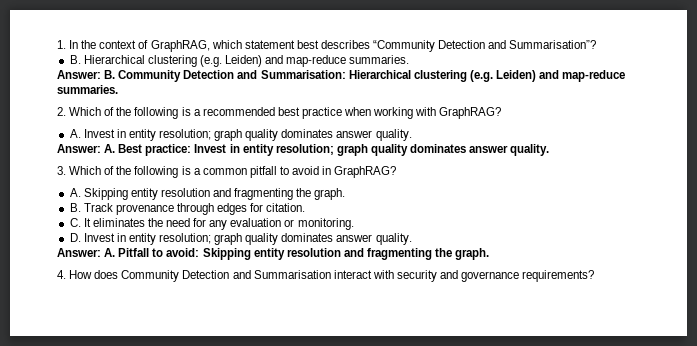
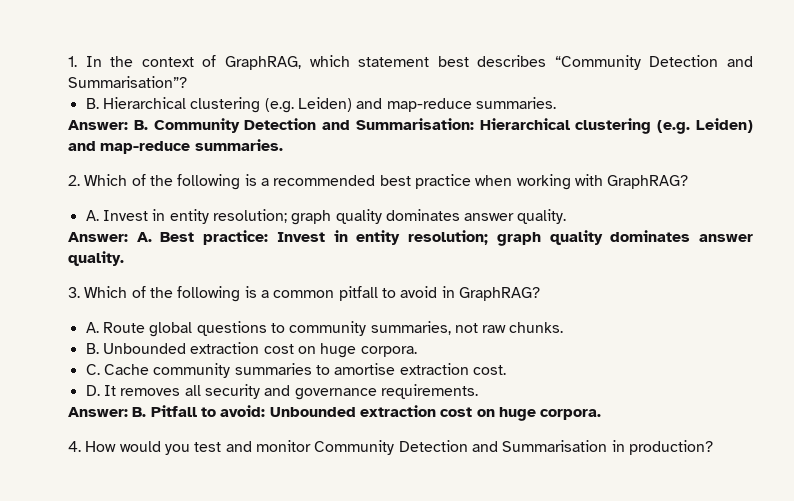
- A. Skipping entity resolution and fragmenting the graph.
- B. Track provenance through edges for citation.
- C. It eliminates the need for any evaluation or monitoring.
- D. Invest in entity resolution; graph quality dominates answer quality.
- Answer: A. Pitfall to avoid: Skipping entity resolution and fragmenting the graph.
- 4. How does Community Detection and Summarisation interact with security and governance requirements?
+ A. Route global questions to community summaries, not raw chunks.
+ B. Unbounded extraction cost on huge corpora.
+ C. Cache community summaries to amortise extraction cost.
+ D. It removes all security and governance requirements.
+ Answer: B. Pitfall to avoid: Unbounded extraction cost on huge corpora.
+ 4. How would you test and monitor Community Detection and Summarisation in production?

